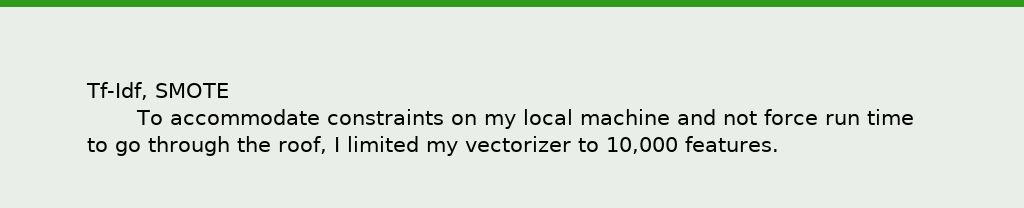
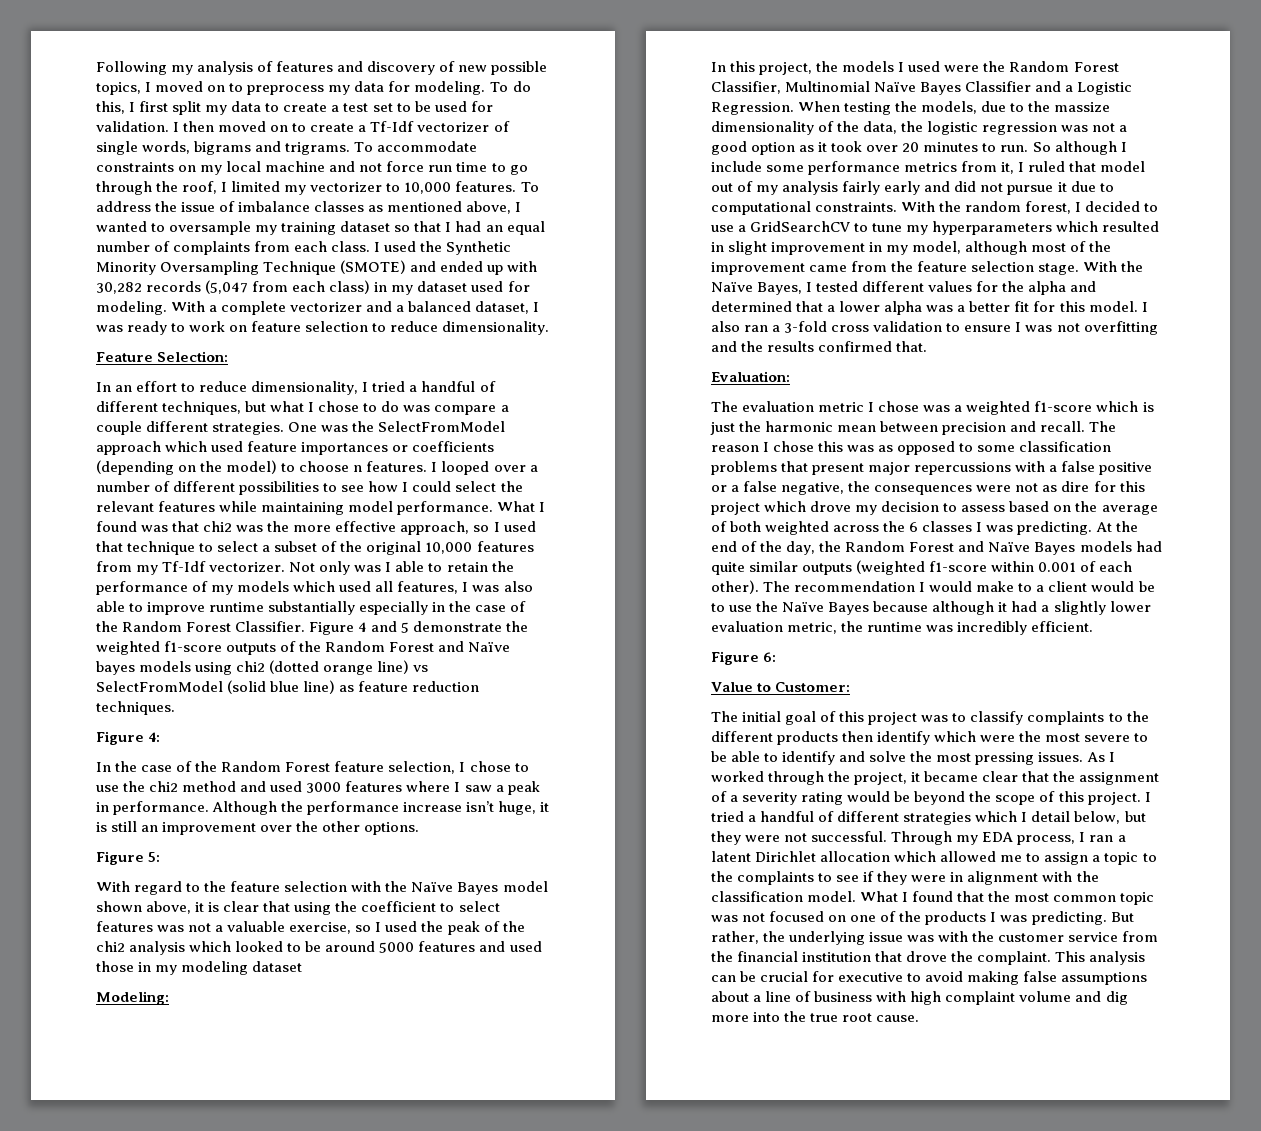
- Tf-Idf, SMOTE
- To accommodate constraints on my local machine and not force run time to go through the roof, I limited my vectorizer to 10,000 features.
+ Following my analysis of features and discovery of new possible topics, I moved on to preprocess my data for modeling. To do this, I first split my data to create a test set to be used for validation. I then moved on to create a Tf-Idf vectorizer of single words, bigrams and trigrams. To accommodate constraints on my local machine and not force run time to go through the roof, I limited my vectorizer to 10,000 features.
+ To address the issue of imbalance classes as mentioned above, I wanted to oversample my training dataset so that I had an equal number of complaints from each class. I used the Synthetic Minority Oversampling Technique (SMOTE) and ended up with 30,282 records (5,047 from each class) in my dataset used for modeling. With a complete vectorizer and a balanced dataset, I was ready to work on feature selection to reduce dimensionality.
+ Feature Selection:
+ In an effort to reduce dimensionality, I tried a handful of different techniques, but what I chose to do was compare a couple different strategies. One was the SelectFromModel approach which used feature importances or coefficients (depending on the model) to choose n features. I looped over a number of different possibilities to see how I could select the relevant features while maintaining model performance. What I found was that chi2 was the more effective approach, so I used that technique to select a subset of the original 10,000 features from my Tf-Idf vectorizer. Not only was I able to retain the performance of my models which used all features, I was also able to improve runtime substantially especially in the case of the Random Forest Classifier. Figure 4 and 5 demonstrate the weighted f1-score outputs of the Random Forest and Naïve bayes models using chi2 (dotted orange line) vs SelectFromModel (solid blue line) as feature reduction techniques.
+ Figure 4:
+ In the case of the Random Forest feature selection, I chose to use the chi2 method and used 3000 features where I saw a peak in performance. Although the performance increase isn’t huge, it is still an improvement over the other options.
+ Figure 5:
+ With regard to the feature selection with the Naïve Bayes model shown above, it is clear that using the coefficient to select features was not a valuable exercise, so I used the peak of the chi2 analysis which looked to be around 5000 features and used those in my modeling dataset
+ Modeling:
+ In this project, the models I used were the Random Forest Classifier, Multinomial Naïve Bayes Classifier and a Logistic Regression. When testing the models, due to the massize dimensionality of the data, the logistic regression was not a good option as it took over 20 minutes to run. So although I include some performance metrics from it, I ruled that model out of my analysis fairly early and did not pursue it due to computational constraints. With the random forest, I decided to use a GridSearchCV to tune my hyperparameters which resulted in slight improvement in my model, although most of the improvement came from the feature selection stage. With the Naïve Bayes, I tested different values for the alpha and determined that a lower alpha was a better fit for this model. I also ran a 3-fold cross validation to ensure I was not overfitting and the results confirmed that.
+ Evaluation:
+ The evaluation metric I chose was a weighted f1-score which is just the harmonic mean between precision and recall. The reason I chose this was as opposed to some classification problems that present major repercussions with a false positive or a false negative, the consequences were not as dire for this project which drove my decision to assess based on the average of both weighted across the 6 classes I was predicting. At the end of the day, the Random Forest and Naïve Bayes models had quite similar outputs (weighted f1-score within 0.001 of each other). The recommendation I would make to a client would be to use the Naïve Bayes because although it had a slightly lower evaluation metric, the runtime was incredibly efficient.
+ Figure 6:
+ Value to Customer:
+ The initial goal of this project was to classify complaints to the different products then identify which were the most severe to be able to identify and solve the most pressing issues. As I worked through the project, it became clear that the assignment of a severity rating would be beyond the scope of this project. I tried a handful of different strategies which I detail below, but they were not successful. Through my EDA process, I ran a latent Dirichlet allocation which allowed me to assign a topic to the complaints to see if they were in alignment with the classification model. What I found that the most common topic was not focused on one of the products I was predicting. But rather, the underlying issue was with the customer service from the financial institution that drove the complaint. This analysis can be crucial for executive to avoid making false assumptions about a line of business with high complaint volume and dig more into the true root cause.

